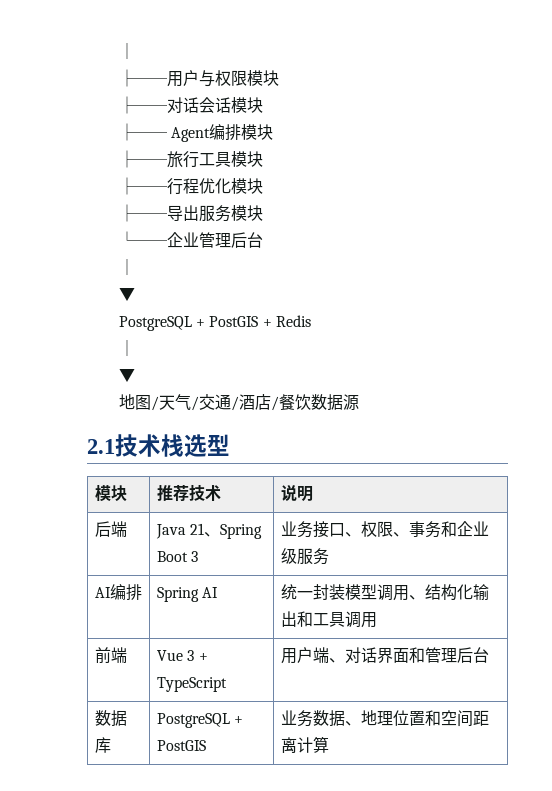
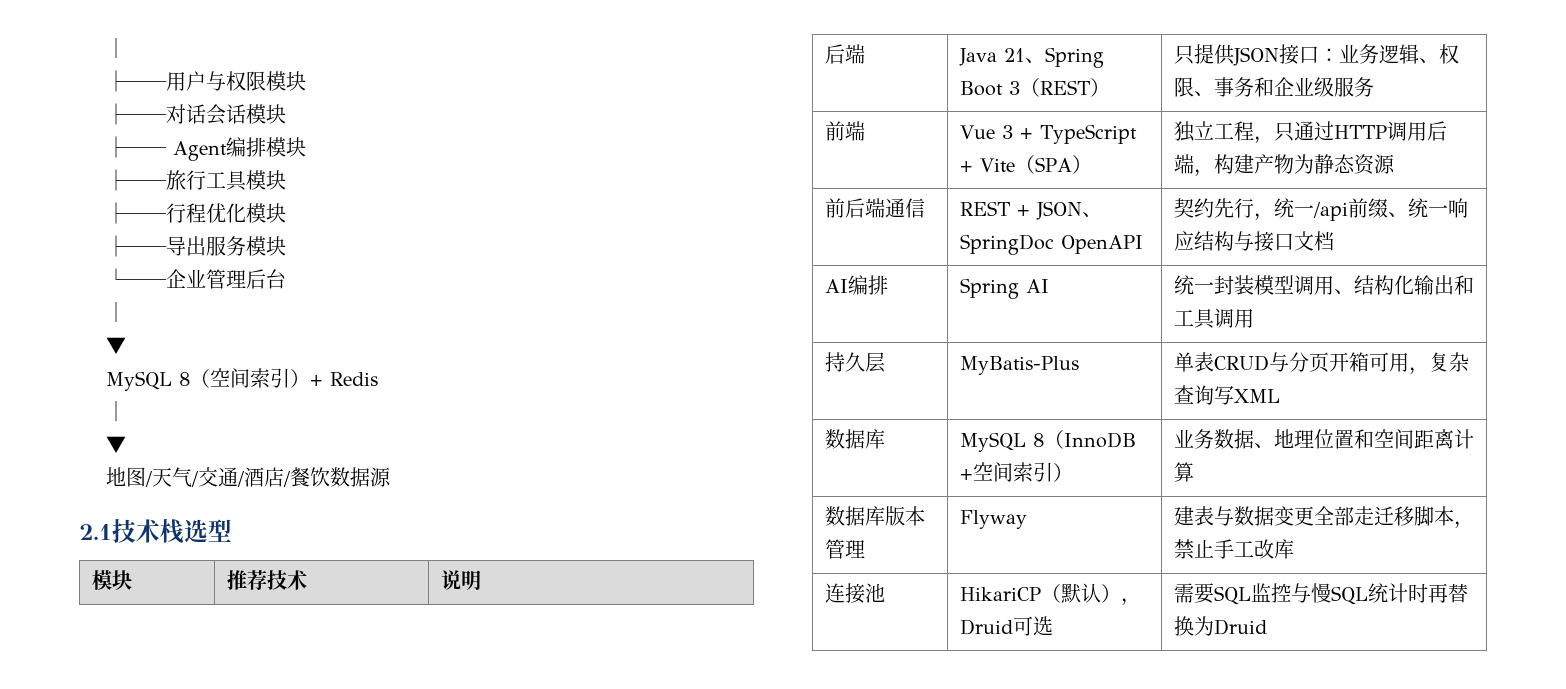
- PostgreSQL + PostGIS + Redis
+ MySQL 8（空间索引）+ Redis
- 后端 | Java 21、Spring Boot 3 | 业务接口、权限、事务和企业级服务
+ 后端 | Java 21、Spring Boot 3（REST） | 只提供JSON接口：业务逻辑、权限、事务和企业级服务
+ 前端 | Vue 3 + TypeScript + Vite（SPA） | 独立工程，只通过HTTP调用后端，构建产物为静态资源
+ 前后端通信 | REST + JSON、SpringDoc OpenAPI | 契约先行，统一/api前缀、统一响应结构与接口文档
- 前端 | Vue 3 + TypeScript | 用户端、对话界面和管理后台
- 数据库 | PostgreSQL + PostGIS | 业务数据、地理位置和空间距离计算
+ 持久层 | MyBatis-Plus | 单表CRUD与分页开箱可用，复杂查询写XML
+ 数据库 | MySQL 8（InnoDB +空间索引） | 业务数据、地理位置和空间距离计算
+ 数据库版本管理 | Flyway | 建表与数据变更全部走迁移脚本，禁止手工改库
+ 连接池 | HikariCP（默认），Druid可选 | 需要SQL监控与慢SQL统计时再替换为Druid

